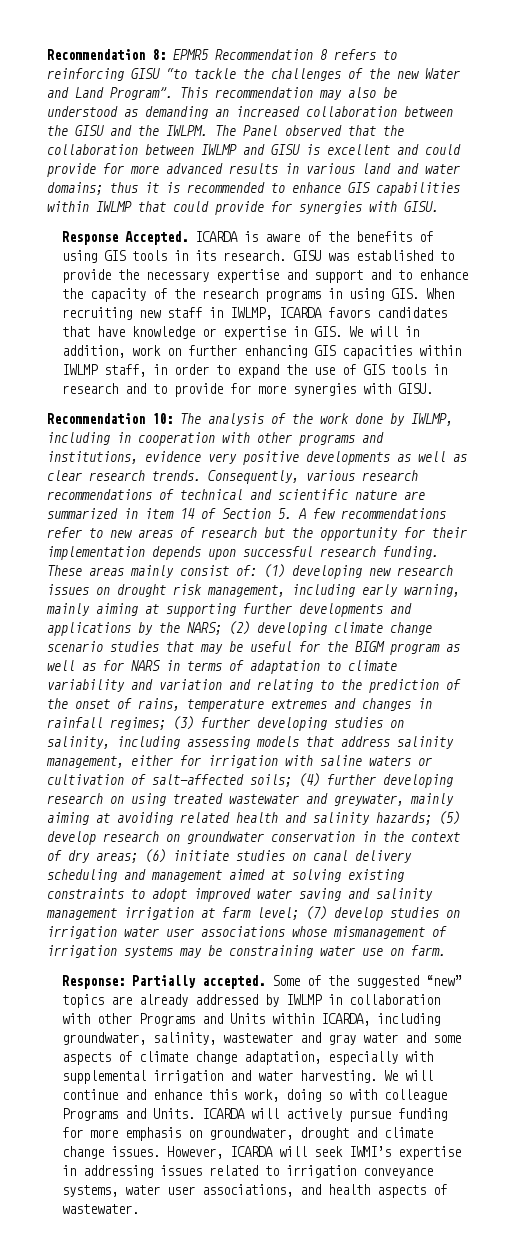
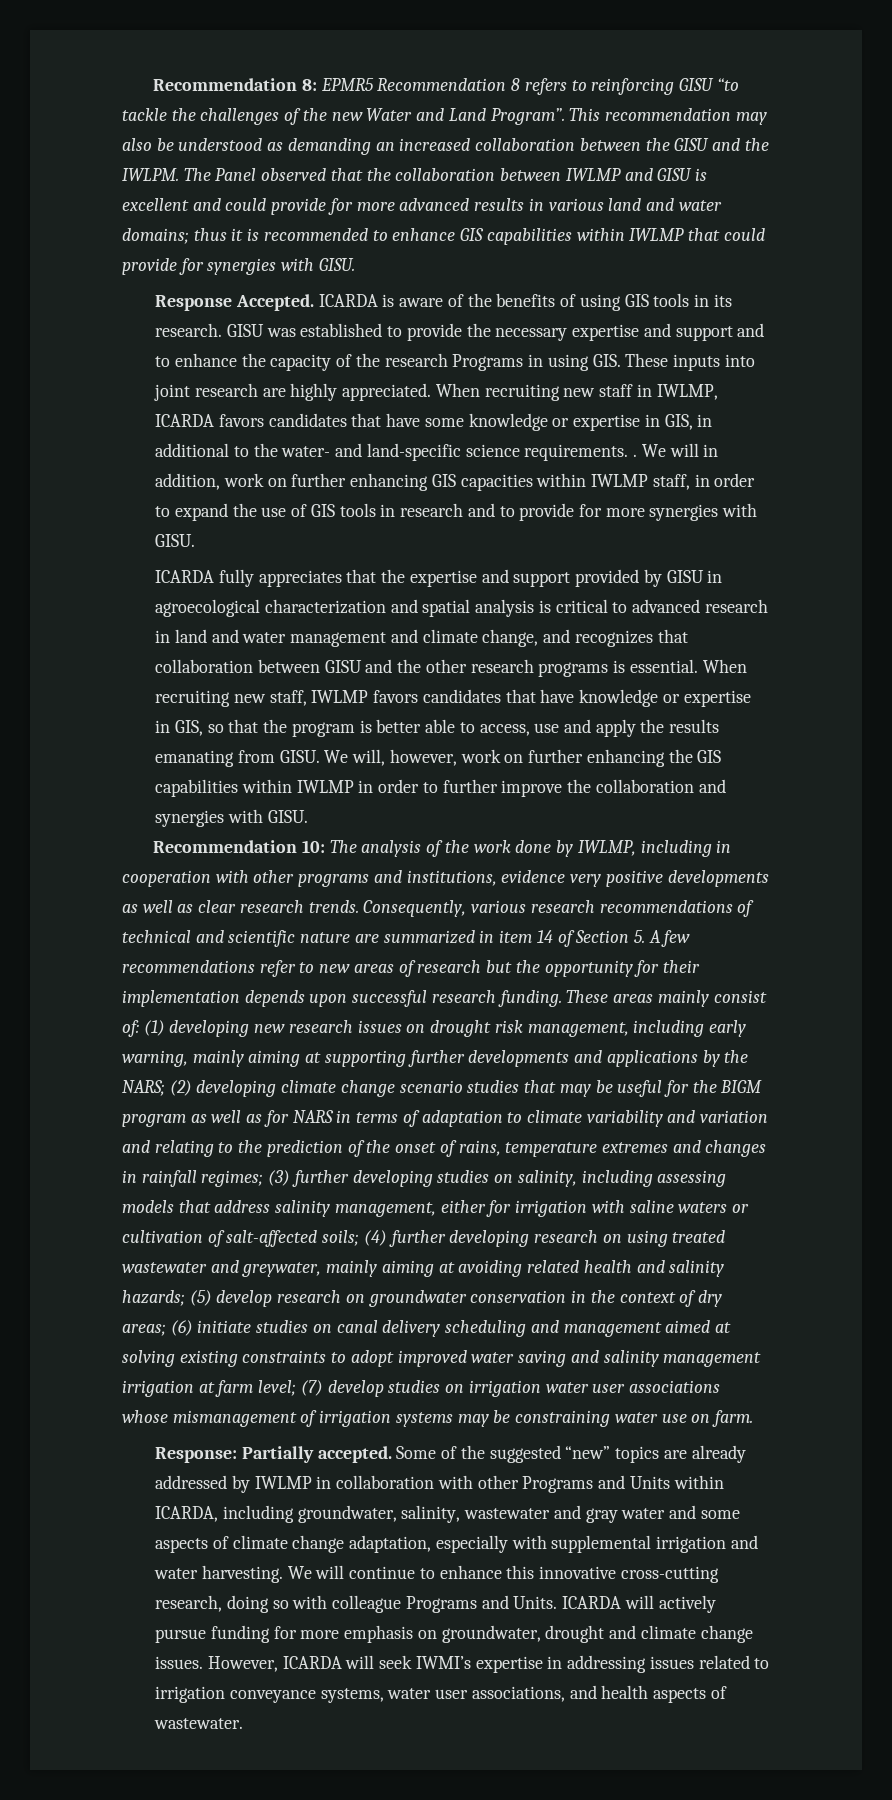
- GISU was established to provide the necessary expertise and support and to enhance the capacity of the research programs in using GIS. When recruiting new staff in IWLMP, ICARDA favors candidates that have knowledge or expertise in GIS. We will in addition, work on further enhancing GIS capacities within IWLMP staff, in order to expand the use of GIS tools in research and to provide for more synergies with GISU.
+ GISU was established to provide the necessary expertise and support and to enhance the capacity of the research Programs in using GIS. These inputs into joint research are highly appreciated. When recruiting new staff in IWLMP, ICARDA favors candidates that have some knowledge or expertise in GIS, in additional to the water- and land-specific science requirements. . We will in addition, work on further enhancing GIS capacities within IWLMP staff, in order to expand the use of GIS tools in research and to provide for more synergies with GISU.
+ ICARDA fully appreciates that the expertise and support provided by GISU in agroecological characterization and spatial analysis is critical to advanced research in land and water management and climate change, and recognizes that collaboration between GISU and the other research programs is essential. When recruiting new staff, IWLMP favors candidates that have knowledge or expertise in GIS, so that the program is better able to access, use and apply the results emanating from GISU. We will, however, work on further enhancing the GIS capabilities within IWLMP in order to further improve the collaboration and synergies with GISU.
- We will continue and enhance this work, doing so with colleague Programs and Units.
+ We will continue to enhance this innovative cross-cutting research, doing so with colleague Programs and Units.

